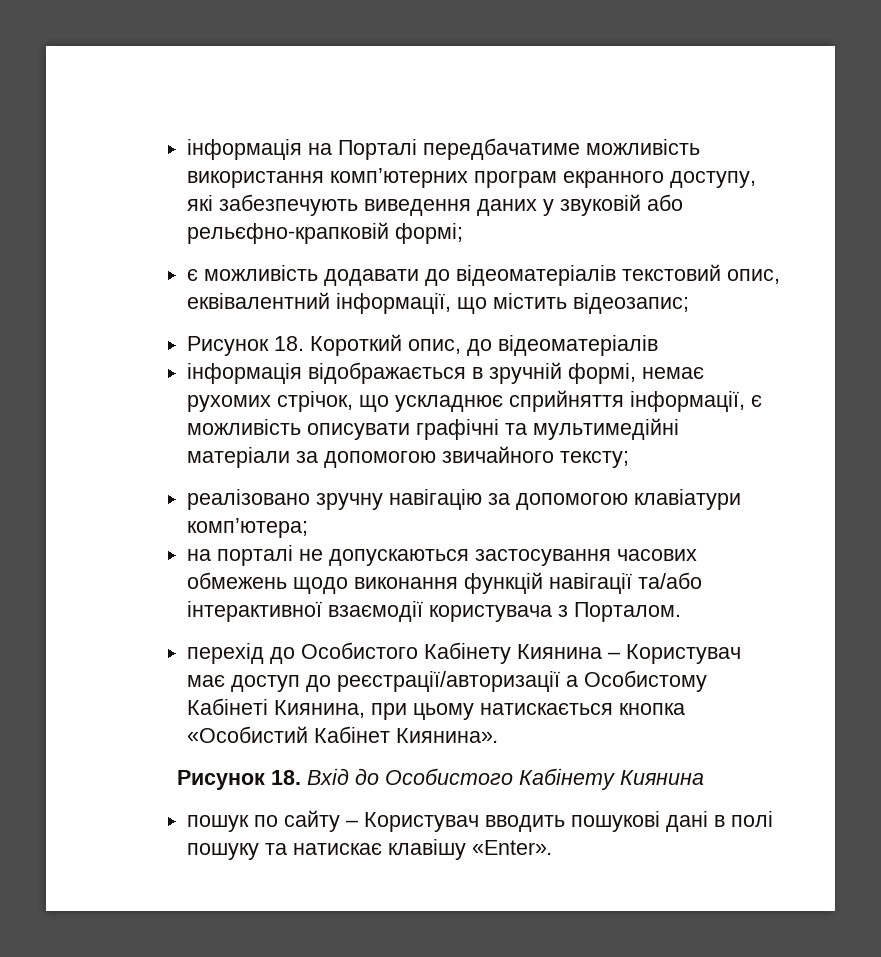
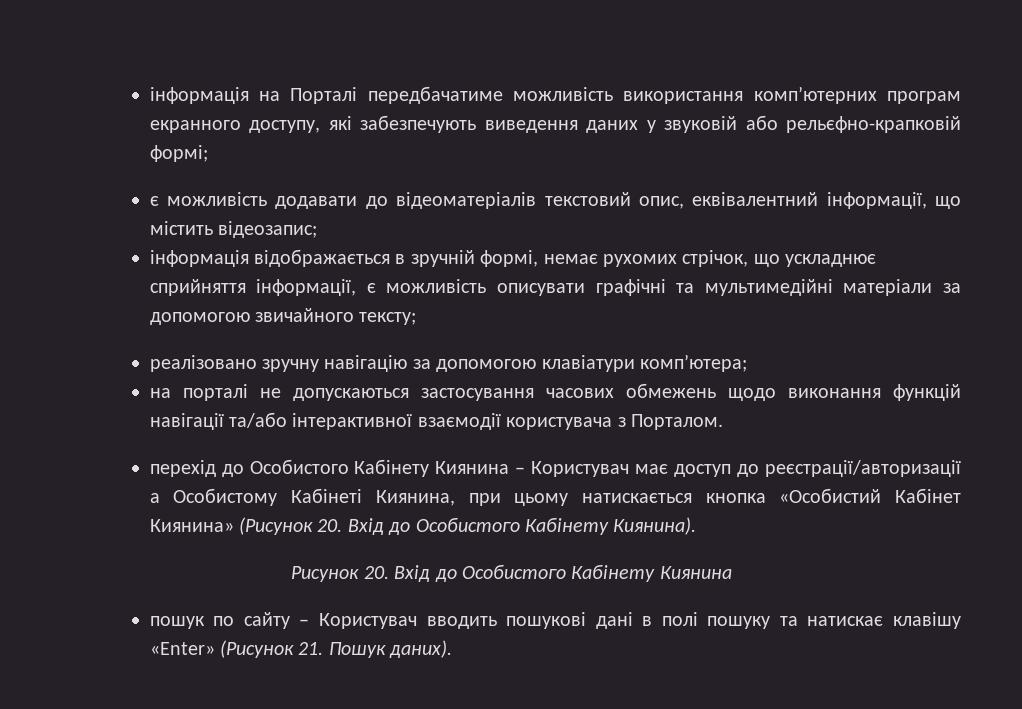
- Рисунок 18. Короткий опис, до відеоматеріалів
- перехід до Особистого Кабінету Киянина – Користувач має доступ до реєстрації/авторизації а Особистому Кабінеті Киянина, при цьому натискається кнопка «Особистий Кабінет Киянина».
- Рисунок 18. Вхід до Особистого Кабінету Киянина
+ перехід до Особистого Кабінету Киянина – Користувач має доступ до реєстрації/авторизації а Особистому Кабінеті Киянина, при цьому натискається кнопка «Особистий Кабінет Киянина» (Рисунок 20. Вхід до Особистого Кабінету Киянина).
+ Рисунок 20. Вхід до Особистого Кабінету Киянина
- пошук по сайту – Користувач вводить пошукові дані в полі пошуку та натискає клавішу «Enter».
+ пошук по сайту – Користувач вводить пошукові дані в полі пошуку та натискає клавішу «Enter» (Рисунок 21. Пошук даних).

